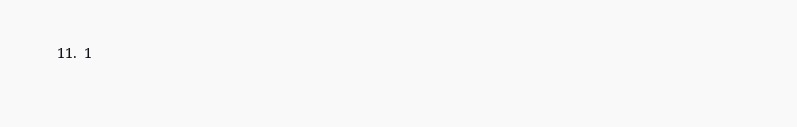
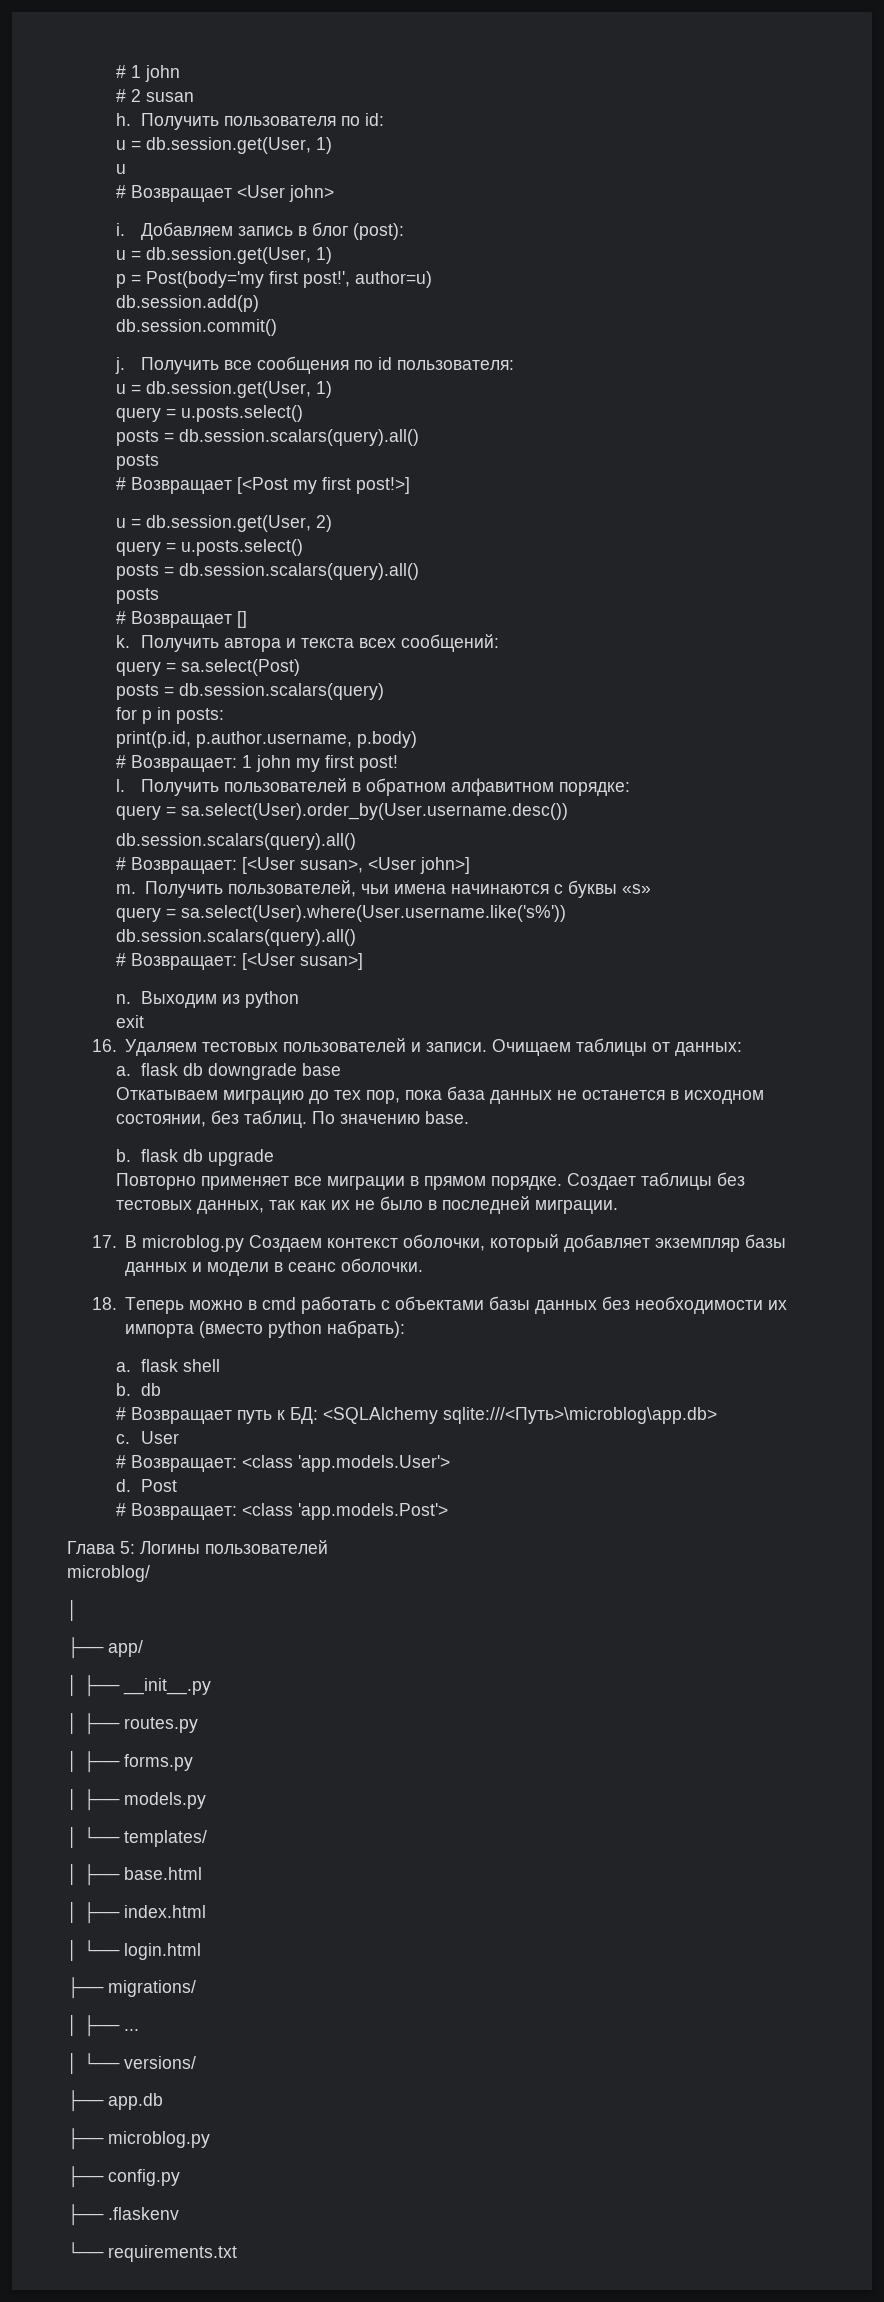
- 11. 1
+ # 1 john
+ # 2 susan
+ h. Получить пользователя по id:
+ u = db.session.get(User, 1)
+ u
+ # Возвращает <User john>
+ i. Добавляем запись в блог (post):
+ u = db.session.get(User, 1)
+ p = Post(body='my first post!', author=u)
+ db.session.add(p)
+ db.session.commit()
+ j. Получить все сообщения по id пользователя:
+ u = db.session.get(User, 1)
+ query = u.posts.select()
+ posts = db.session.scalars(query).all()
+ posts
+ # Возвращает [<Post my first post!>]
+ u = db.session.get(User, 2)
+ query = u.posts.select()
+ posts = db.session.scalars(query).all()
+ posts
+ # Возвращает []
+ k. Получить автора и текста всех сообщений:
+ query = sa.select(Post)
+ posts = db.session.scalars(query)
+ for p in posts:
+ print(p.id, p.author.username, p.body)
+ # Возвращает: 1 john my first post!
+ l. Получить пользователей в обратном алфавитном порядке:
+ query = sa.select(User).order_by(User.username.desc())
+ db.session.scalars(query).all()
+ # Возвращает: [<User susan>, <User john>]
+ m. Получить пользователей, чьи имена начинаются с буквы «s»
+ query = sa.select(User).where(User.username.like('s%'))
+ db.session.scalars(query).all()
+ # Возвращает: [<User susan>]
+ n. Выходим из python
+ exit
+ 16. Удаляем тестовых пользователей и записи. Очищаем таблицы от данных:
+ a. flask db downgrade base
+ Откатываем миграцию до тех пор, пока база данных не останется в исходном состоянии, без таблиц. По значению base.
+ b. flask db upgrade
+ Повторно применяет все миграции в прямом порядке. Создает таблицы без тестовых данных, так как их не было в последней миграции.
+ 17. В microblog.py Создаем контекст оболочки, который добавляет экземпляр базы данных и модели в сеанс оболочки.
+ 18. Теперь можно в cmd работать с объектами базы данных без необходимости их импорта (вместо python набрать):
+ a. flask shell
+ b. db
+ # Возвращает путь к БД: <SQLAlchemy sqlite:///<Путь>\microblog\app.db>
+ c. User
+ # Возвращает: <class 'app.models.User'>
+ d. Post
+ # Возвращает: <class 'app.models.Post'>
+ Глава 5: Логины пользователей
+ microblog/
+ │
+ ├── app/
+ │ ├── __init__.py
+ │ ├── routes.py
+ │ ├── forms.py
+ │ ├── models.py
+ │ └── templates/
+ │ ├── base.html
+ │ ├── index.html
+ │ └── login.html
+ ├── migrations/
+ │ ├── ...
+ │ └── versions/
+ ├── app.db
+ ├── microblog.py
+ ├── config.py
+ ├── .flaskenv
+ └── requirements.txt

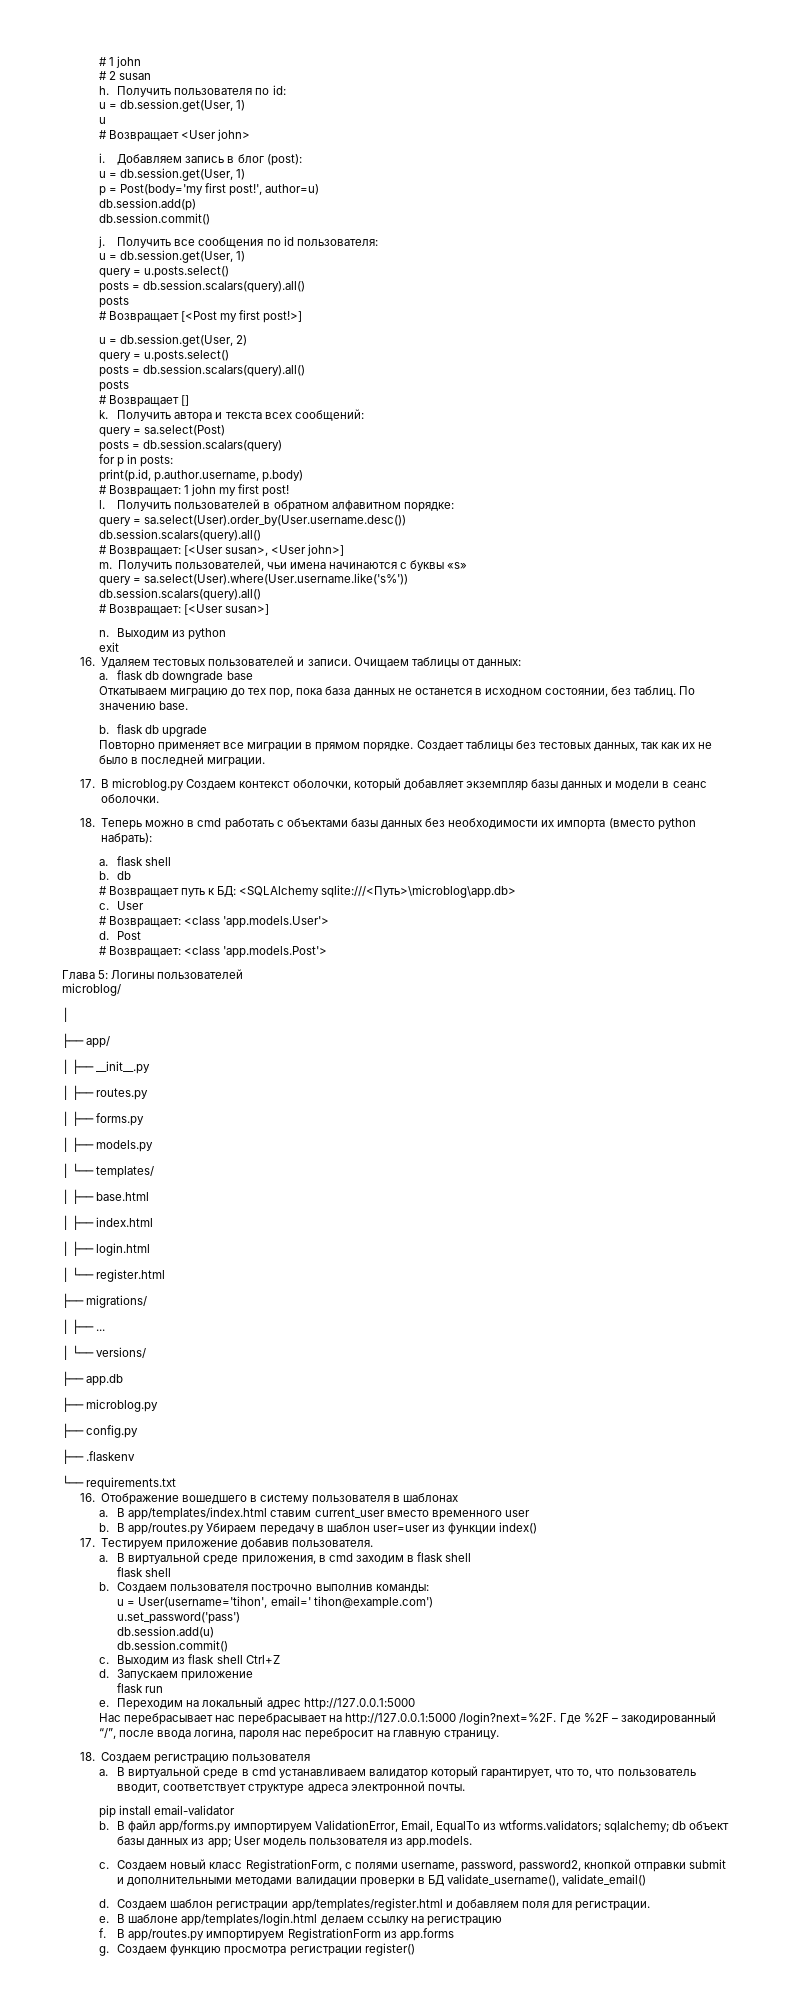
- │ └── login.html
+ │ ├── login.html
+ │ └── register.html
+ 16. Отображение вошедшего в систему пользователя в шаблонах
+ a. В app/templates/index.html ставим current_user вместо временного user
+ b. В app/routes.py Убираем передачу в шаблон user=user из функции index()
+ 17. Тестируем приложение добавив пользователя.
+ a. В виртуальной среде приложения, в cmd заходим в flask shell
+ flask shell
+ b. Создаем пользователя построчно выполнив команды:
+ u = User(username='tihon', email=' tihon@example.com')
+ u.set_password('pass')
+ db.session.add(u)
+ db.session.commit()
+ c. Выходим из flask shell Ctrl+Z
+ d. Запускаем приложение
+ flask run
+ e. Переходим на локальный адрес http://127.0.0.1:5000
+ Нас перебрасывает нас перебрасывает на http://127.0.0.1:5000 /login?next=%2F. Где %2F – закодированный “/”, после ввода логина, пароля нас перебросит на главную страницу.
+ 18. Создаем регистрацию пользователя
+ a. В виртуальной среде в cmd устанавливаем валидатор который гарантирует, что то, что пользователь вводит, соответствует структуре адреса электронной почты.
+ pip install email-validator
+ b. В файл app/forms.py импортируем ValidationError, Email, EqualTo из wtforms.validators; sqlalchemy; db объект базы данных из app; User модель пользователя из app.models.
+ c. Создаем новый класс RegistrationForm, с полями username, password, password2, кнопкой отправки submit и дополнительными методами валидации проверки в БД validate_username(), validate_email()
+ d. Создаем шаблон регистрации app/templates/register.html и добавляем поля для регистрации.
+ e. В шаблоне app/templates/login.html делаем ссылку на регистрацию
+ f. В app/routes.py импортируем RegistrationForm из app.forms
+ g. Создаем функцию просмотра регистрации register()

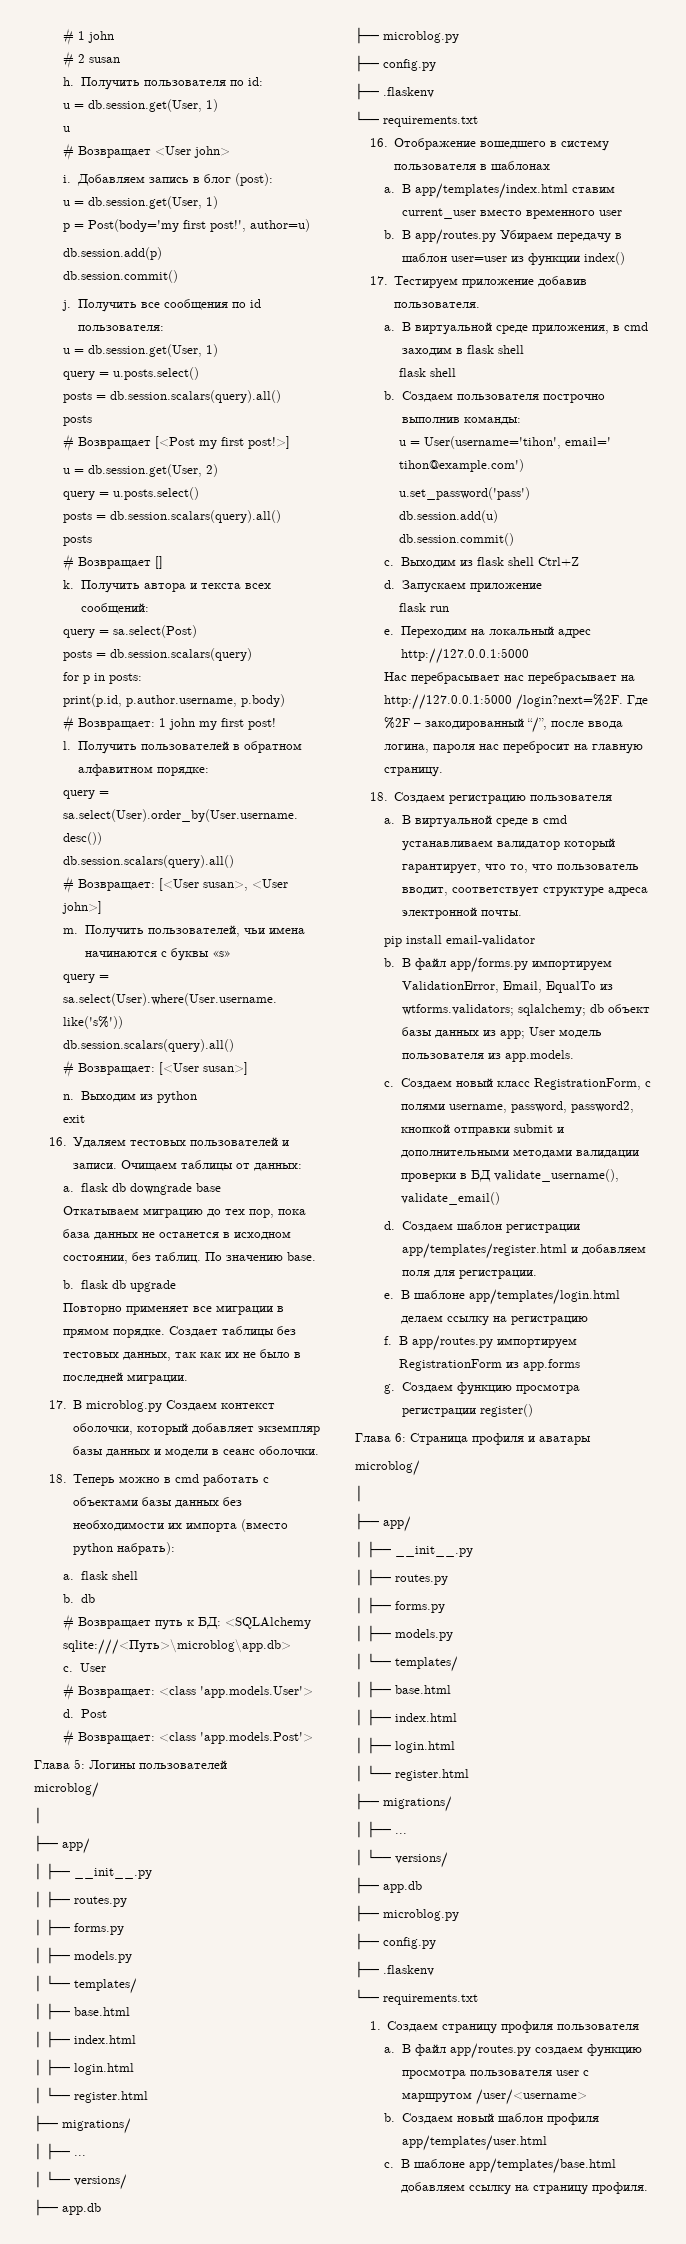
+ Глава 6: Страница профиля и аватары
+ microblog/
+ │
+ ├── app/
+ │ ├── __init__.py
+ │ ├── routes.py
+ │ ├── forms.py
+ │ ├── models.py
+ │ └── templates/
+ │ ├── base.html
+ │ ├── index.html
+ │ ├── login.html
+ │ └── register.html
+ ├── migrations/
+ │ ├── ...
+ │ └── versions/
+ ├── app.db
+ ├── microblog.py
+ ├── config.py
+ ├── .flaskenv
+ └── requirements.txt
+ 1. Создаем страницу профиля пользователя
+ a. В файл app/routes.py создаем функцию просмотра пользователя user с маршрутом /user/<username>
+ b. Создаем новый шаблон профиля app/templates/user.html
+ c. В шаблоне app/templates/base.html добавляем ссылку на страницу профиля.

